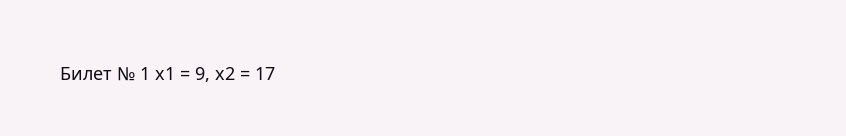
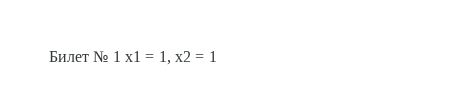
- Билет № 1 x1 = 9, x2 = 17
+ Билет № 1 x1 = 1, x2 = 1

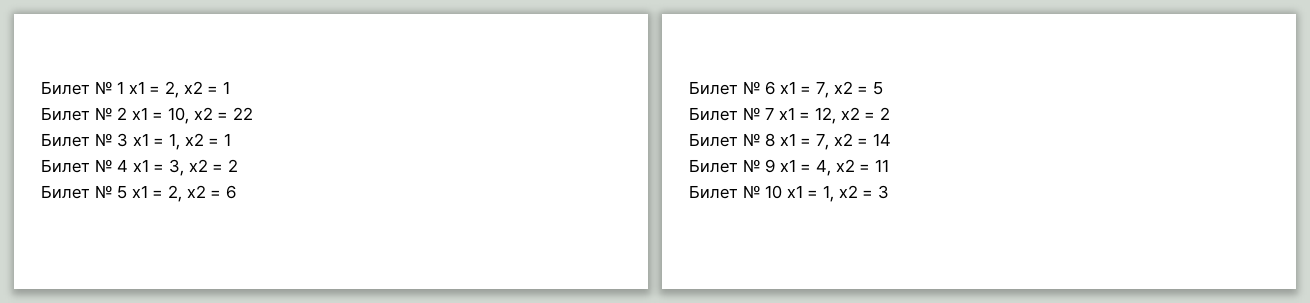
- Билет № 1 x1 = 1, x2 = 1
+ Билет № 1 x1 = 2, x2 = 1
+ Билет № 2 x1 = 10, x2 = 22
+ Билет № 3 x1 = 1, x2 = 1
+ Билет № 4 x1 = 3, x2 = 2
+ Билет № 5 x1 = 2, x2 = 6
+ Билет № 6 x1 = 7, x2 = 5
+ Билет № 7 x1 = 12, x2 = 2
+ Билет № 8 x1 = 7, x2 = 14
+ Билет № 9 x1 = 4, x2 = 11
+ Билет № 10 x1 = 1, x2 = 3

